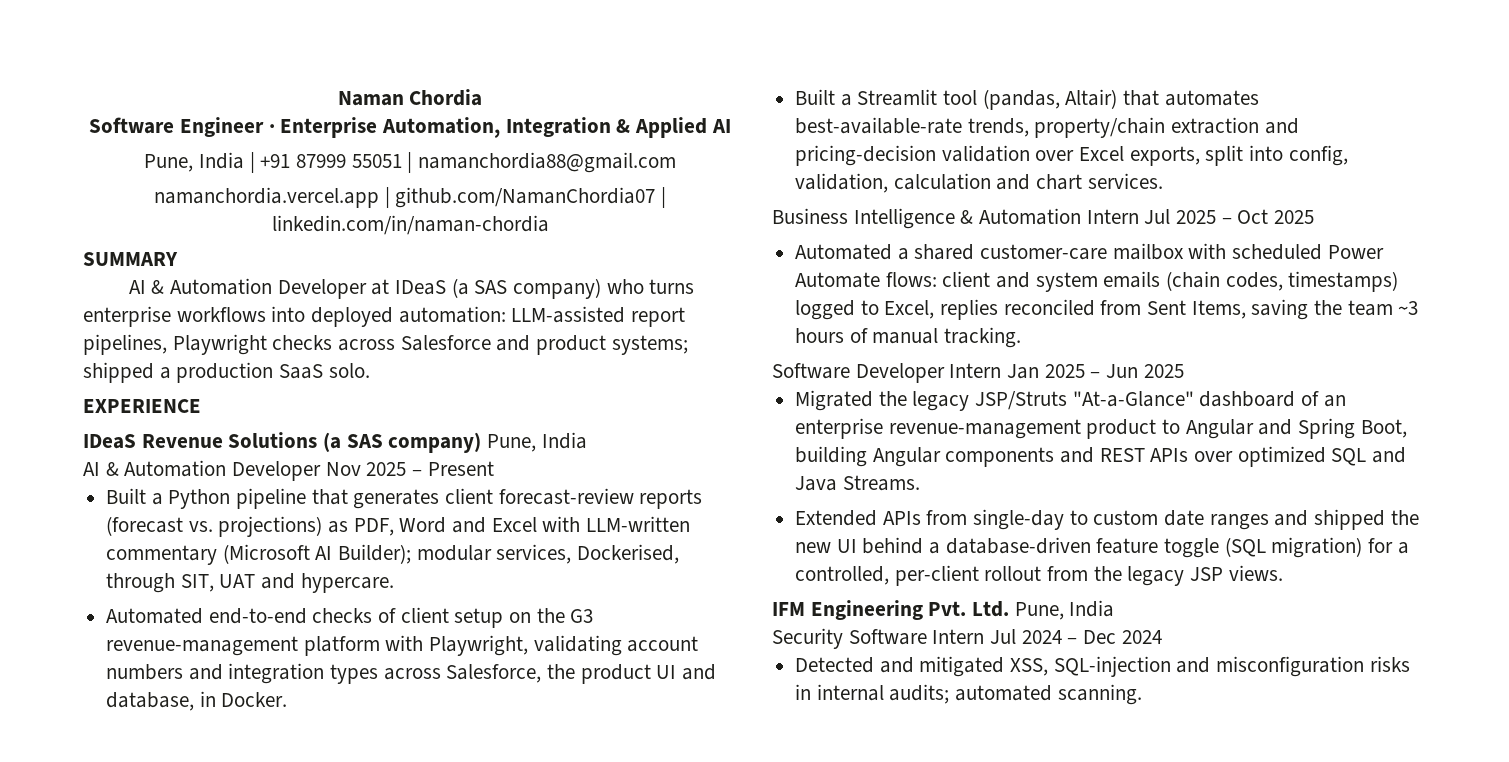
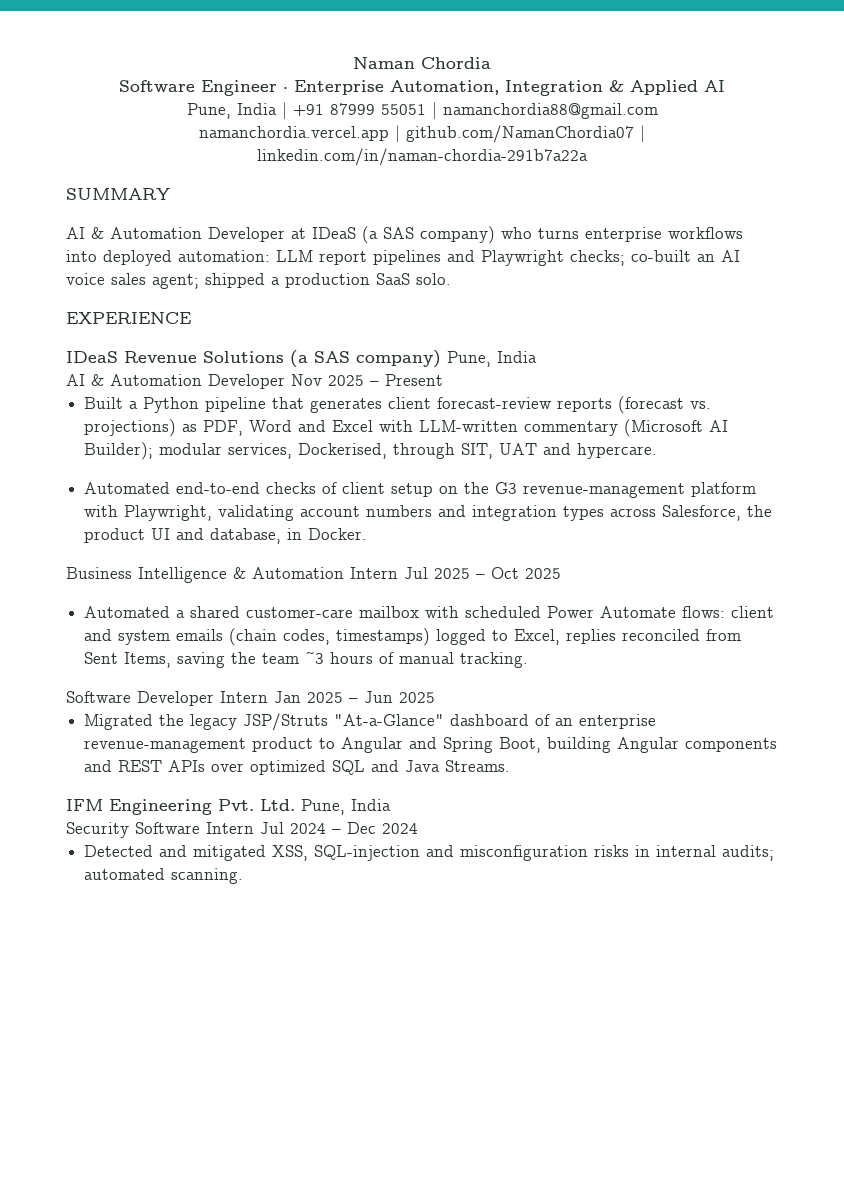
- namanchordia.vercel.app | github.com/NamanChordia07 | linkedin.com/in/naman-chordia
+ namanchordia.vercel.app | github.com/NamanChordia07 | linkedin.com/in/naman-chordia-291b7a22a
- AI & Automation Developer at IDeaS (a SAS company) who turns enterprise workflows into deployed automation: LLM-assisted report pipelines, Playwright checks across Salesforce and product systems; shipped a production SaaS solo.
+ AI & Automation Developer at IDeaS (a SAS company) who turns enterprise workflows into deployed automation: LLM report pipelines and Playwright checks; co-built an AI voice sales agent; shipped a production SaaS solo.
- Built a Streamlit tool (pandas, Altair) that automates best-available-rate trends, property/chain extraction and pricing-decision validation over Excel exports, split into config, validation, calculation and chart services.
- Extended APIs from single-day to custom date ranges and shipped the new UI behind a database-driven feature toggle (SQL migration) for a controlled, per-client rollout from the legacy JSP views.

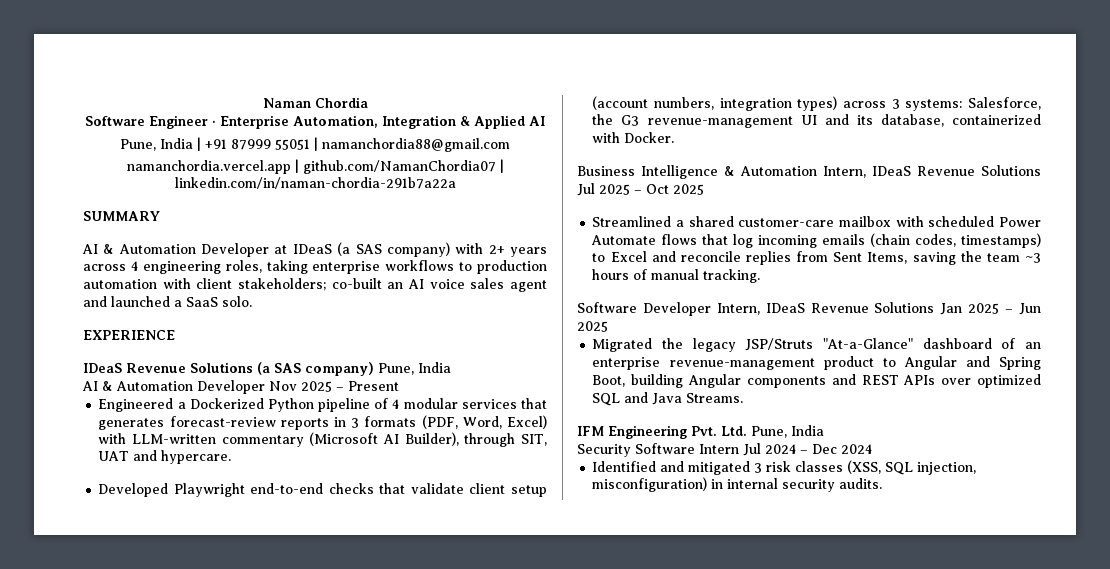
- AI & Automation Developer at IDeaS (a SAS company) who turns enterprise workflows into deployed automation: LLM report pipelines and Playwright checks; co-built an AI voice sales agent; shipped a production SaaS solo.
+ AI & Automation Developer at IDeaS (a SAS company) with 2+ years across 4 engineering roles, taking enterprise workflows to production automation with client stakeholders; co-built an AI voice sales agent and launched a SaaS solo.
- Built a Python pipeline that generates client forecast-review reports (forecast vs. projections) as PDF, Word and Excel with LLM-written commentary (Microsoft AI Builder); modular services, Dockerised, through SIT, UAT and hypercare.
+ Engineered a Dockerized Python pipeline of 4 modular services that generates forecast-review reports in 3 formats (PDF, Word, Excel) with LLM-written commentary (Microsoft AI Builder), through SIT, UAT and hypercare.
- Automated end-to-end checks of client setup on the G3 revenue-management platform with Playwright, validating account numbers and integration types across Salesforce, the product UI and database, in Docker.
+ Developed Playwright end-to-end checks that validate client setup (account numbers, integration types) across 3 systems: Salesforce, the G3 revenue-management UI and its database, containerized with Docker.
- Business Intelligence & Automation Intern Jul 2025 – Oct 2025
+ Business Intelligence & Automation Intern, IDeaS Revenue Solutions Jul 2025 – Oct 2025
- Automated a shared customer-care mailbox with scheduled Power Automate flows: client and system emails (chain codes, timestamps) logged to Excel, replies reconciled from Sent Items, saving the team ~3 hours of manual tracking.
+ Streamlined a shared customer-care mailbox with scheduled Power Automate flows that log incoming emails (chain codes, timestamps) to Excel and reconcile replies from Sent Items, saving the team ~3 hours of manual tracking.
- Software Developer Intern Jan 2025 – Jun 2025
+ Software Developer Intern, IDeaS Revenue Solutions Jan 2025 – Jun 2025
- Detected and mitigated XSS, SQL-injection and misconfiguration risks in internal audits; automated scanning.
+ Identified and mitigated 3 risk classes (XSS, SQL injection, misconfiguration) in internal security audits.

